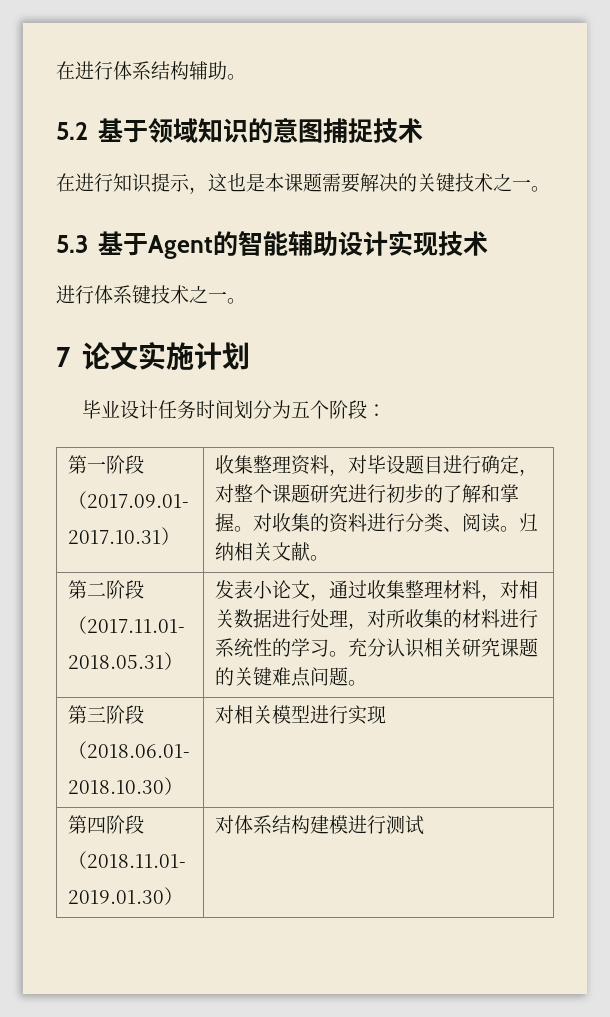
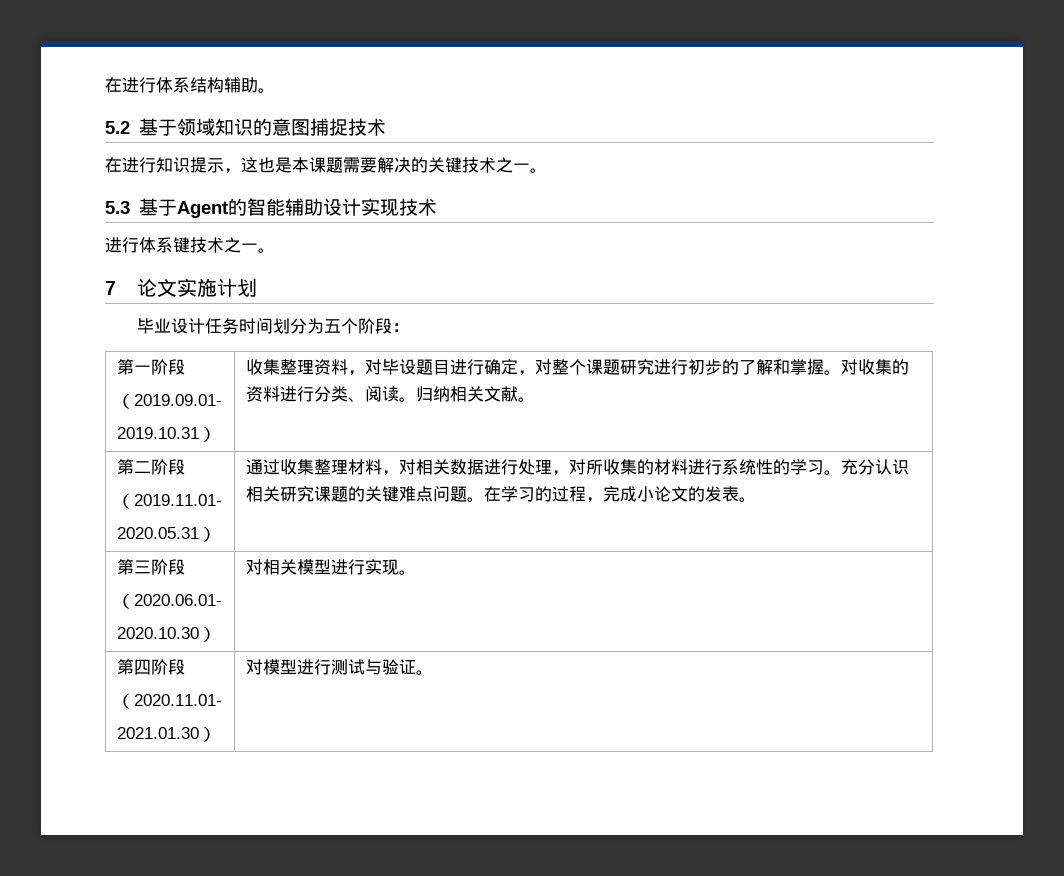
  第一阶段
- （2017.09.01-
- 2017.10.31） | 收集整理资料，对毕设题目进行确定，对整个课题研究进行初步的了解和掌握。对收集的资料进行分类、阅读。归纳相关文献。
+ （2019.09.01-
+ 2019.10.31） | 收集整理资料，对毕设题目进行确定，对整个课题研究进行初步的了解和掌握。对收集的资料进行分类、阅读。归纳相关文献。
  第二阶段
- （2017.11.01-
- 2018.05.31） | 发表小论文，通过收集整理材料，对相关数据进行处理，对所收集的材料进行系统性的学习。充分认识相关研究课题的关键难点问题。
+ （2019.11.01-
+ 2020.05.31） | 通过收集整理材料，对相关数据进行处理，对所收集的材料进行系统性的学习。充分认识相关研究课题的关键难点问题。在学习的过程，完成小论文的发表。
  第三阶段
- （2018.06.01-
- 2018.10.30） | 对相关模型进行实现
+ （2020.06.01-
+ 2020.10.30） | 对相关模型进行实现。
  第四阶段
- （2018.11.01-
- 2019.01.30） | 对体系结构建模进行测试
+ （2020.11.01-
+ 2021.01.30） | 对模型进行测试与验证。

